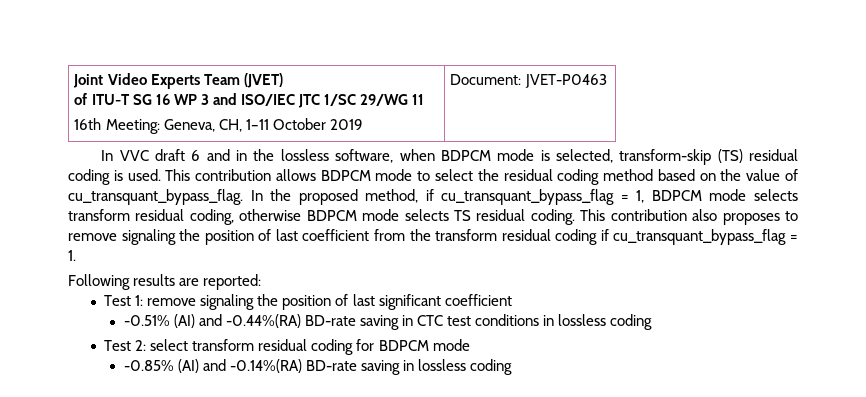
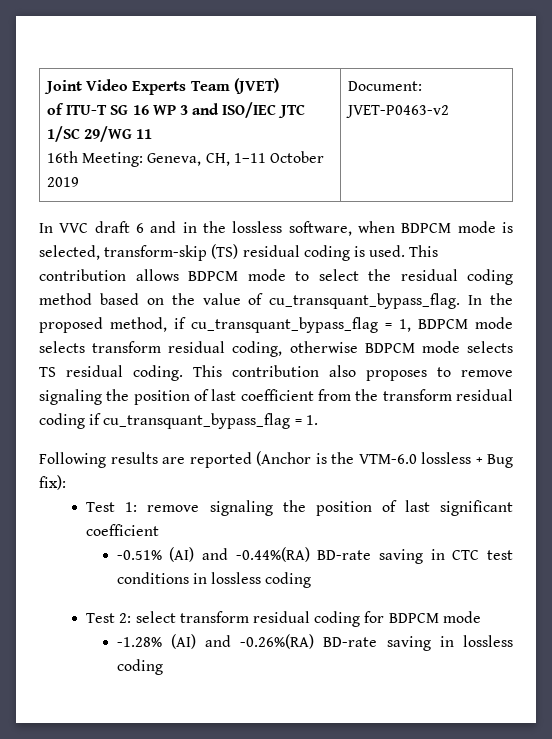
  Joint Video Experts Team (JVET)
  of ITU-T SG 16 WP 3 and ISO/IEC JTC 1/SC 29/WG 11
- 16th Meeting: Geneva, CH, 1–11 October 2019 | Document: JVET-P0463
+ 16th Meeting: Geneva, CH, 1–11 October 2019 | Document: JVET-P0463-v2
- Following results are reported:
+ Following results are reported (Anchor is the VTM-6.0 lossless + Bug fix):
- -0.85% (AI) and -0.14%(RA) BD-rate saving in lossless coding
+ -1.28% (AI) and -0.26%(RA) BD-rate saving in lossless coding

